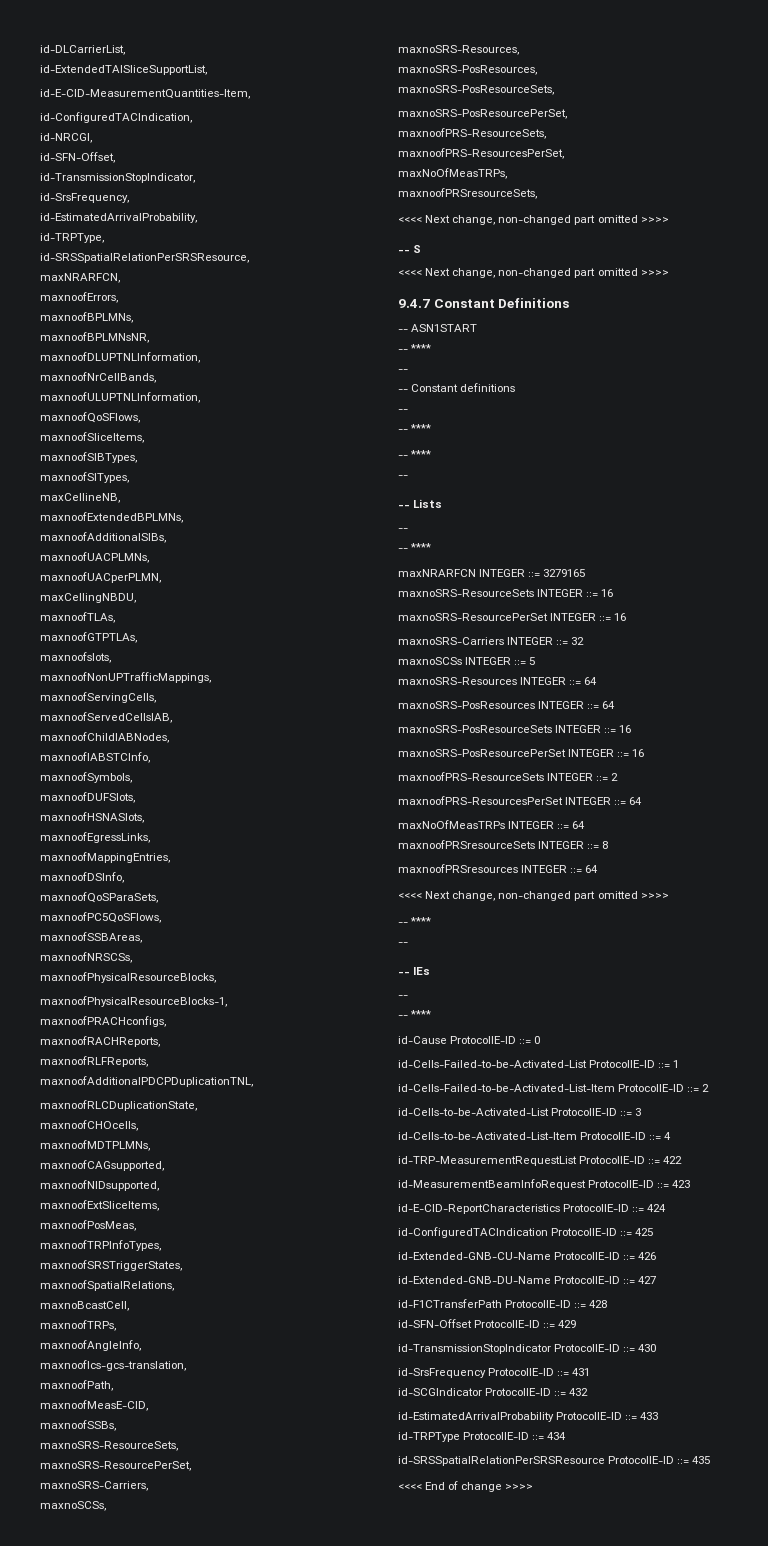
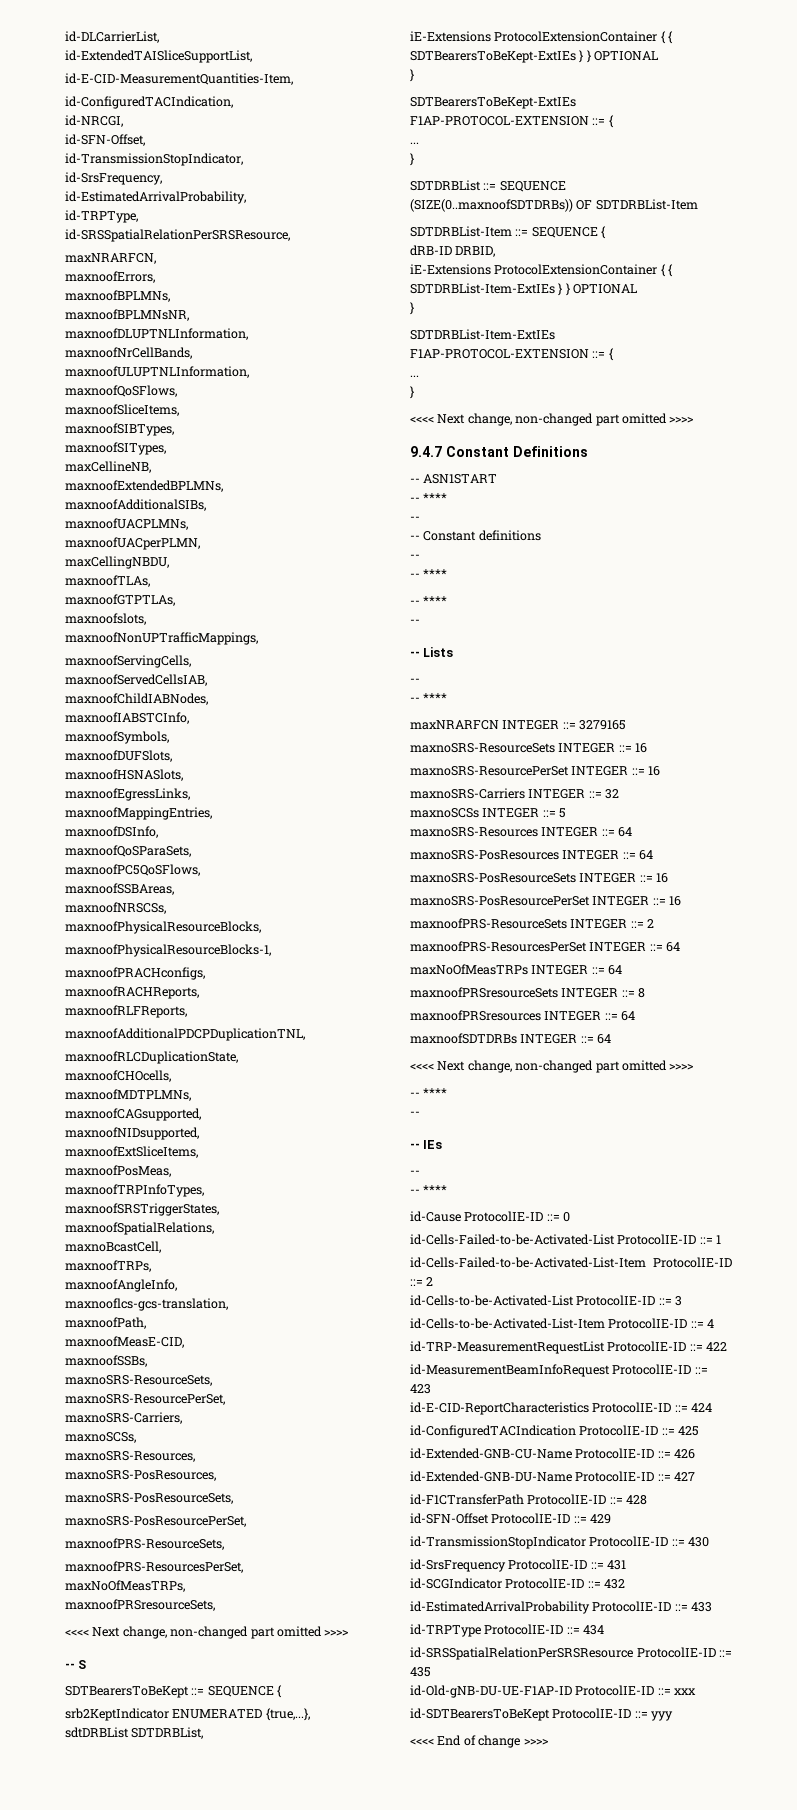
+ SDTBearersToBeKept ::= SEQUENCE {
+ srb2KeptIndicator ENUMERATED {true,...},
+ sdtDRBList SDTDRBList,
+ iE-Extensions ProtocolExtensionContainer { { SDTBearersToBeKept-ExtIEs } } OPTIONAL
+ }
+ SDTBearersToBeKept-ExtIEs F1AP-PROTOCOL-EXTENSION ::= {
+ ...
+ }
+ SDTDRBList ::= SEQUENCE (SIZE(0..maxnoofSDTDRBs)) OF SDTDRBList-Item
+ SDTDRBList-Item ::= SEQUENCE {
+ dRB-ID DRBID,
+ iE-Extensions ProtocolExtensionContainer { { SDTDRBList-Item-ExtIEs } } OPTIONAL
+ }
+ SDTDRBList-Item-ExtIEs F1AP-PROTOCOL-EXTENSION ::= {
+ ...
+ }
+ maxnoofSDTDRBs INTEGER ::= 64
+ id-Old-gNB-DU-UE-F1AP-ID ProtocolIE-ID ::= xxx
+ id-SDTBearersToBeKept ProtocolIE-ID ::= yyy

